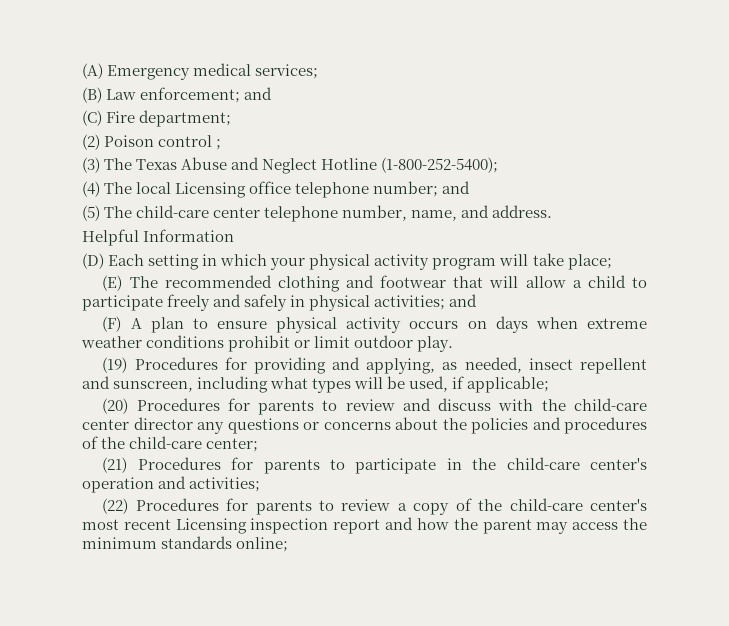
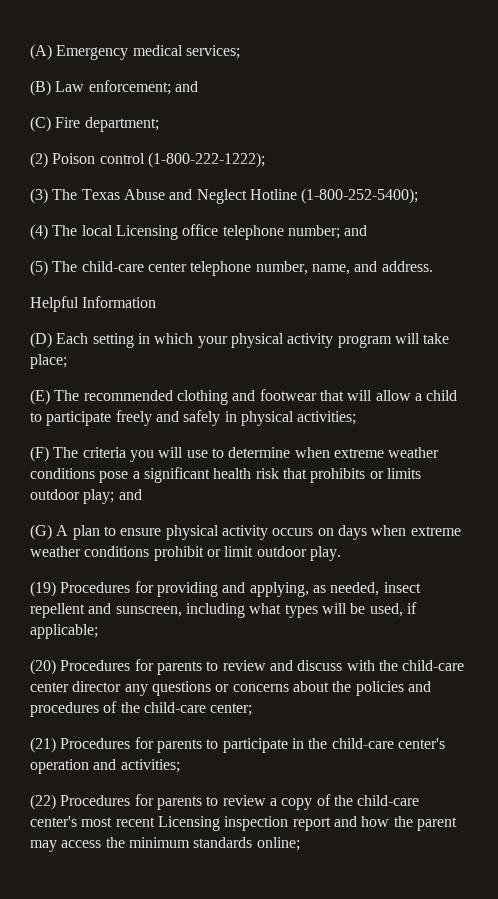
- (2) Poison control ;
+ (2) Poison control (1-800-222-1222);
- (E) The recommended clothing and footwear that will allow a child to participate freely and safely in physical activities; and
- (F) A plan to ensure physical activity occurs on days when extreme weather conditions prohibit or limit outdoor play.
+ (E) The recommended clothing and footwear that will allow a child to participate freely and safely in physical activities;
+ (F) The criteria you will use to determine when extreme weather conditions pose a significant health risk that prohibits or limits outdoor play; and
+ (G) A plan to ensure physical activity occurs on days when extreme weather conditions prohibit or limit outdoor play.

